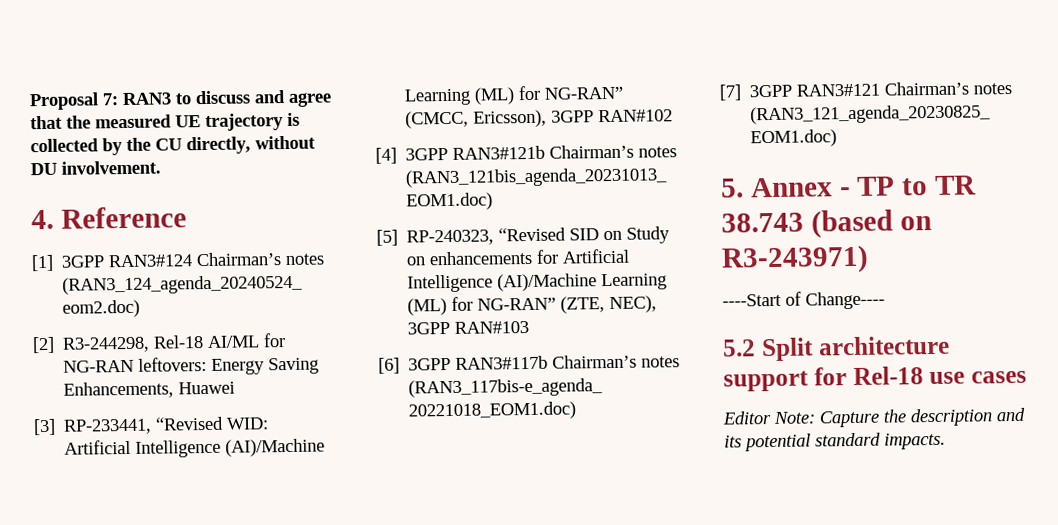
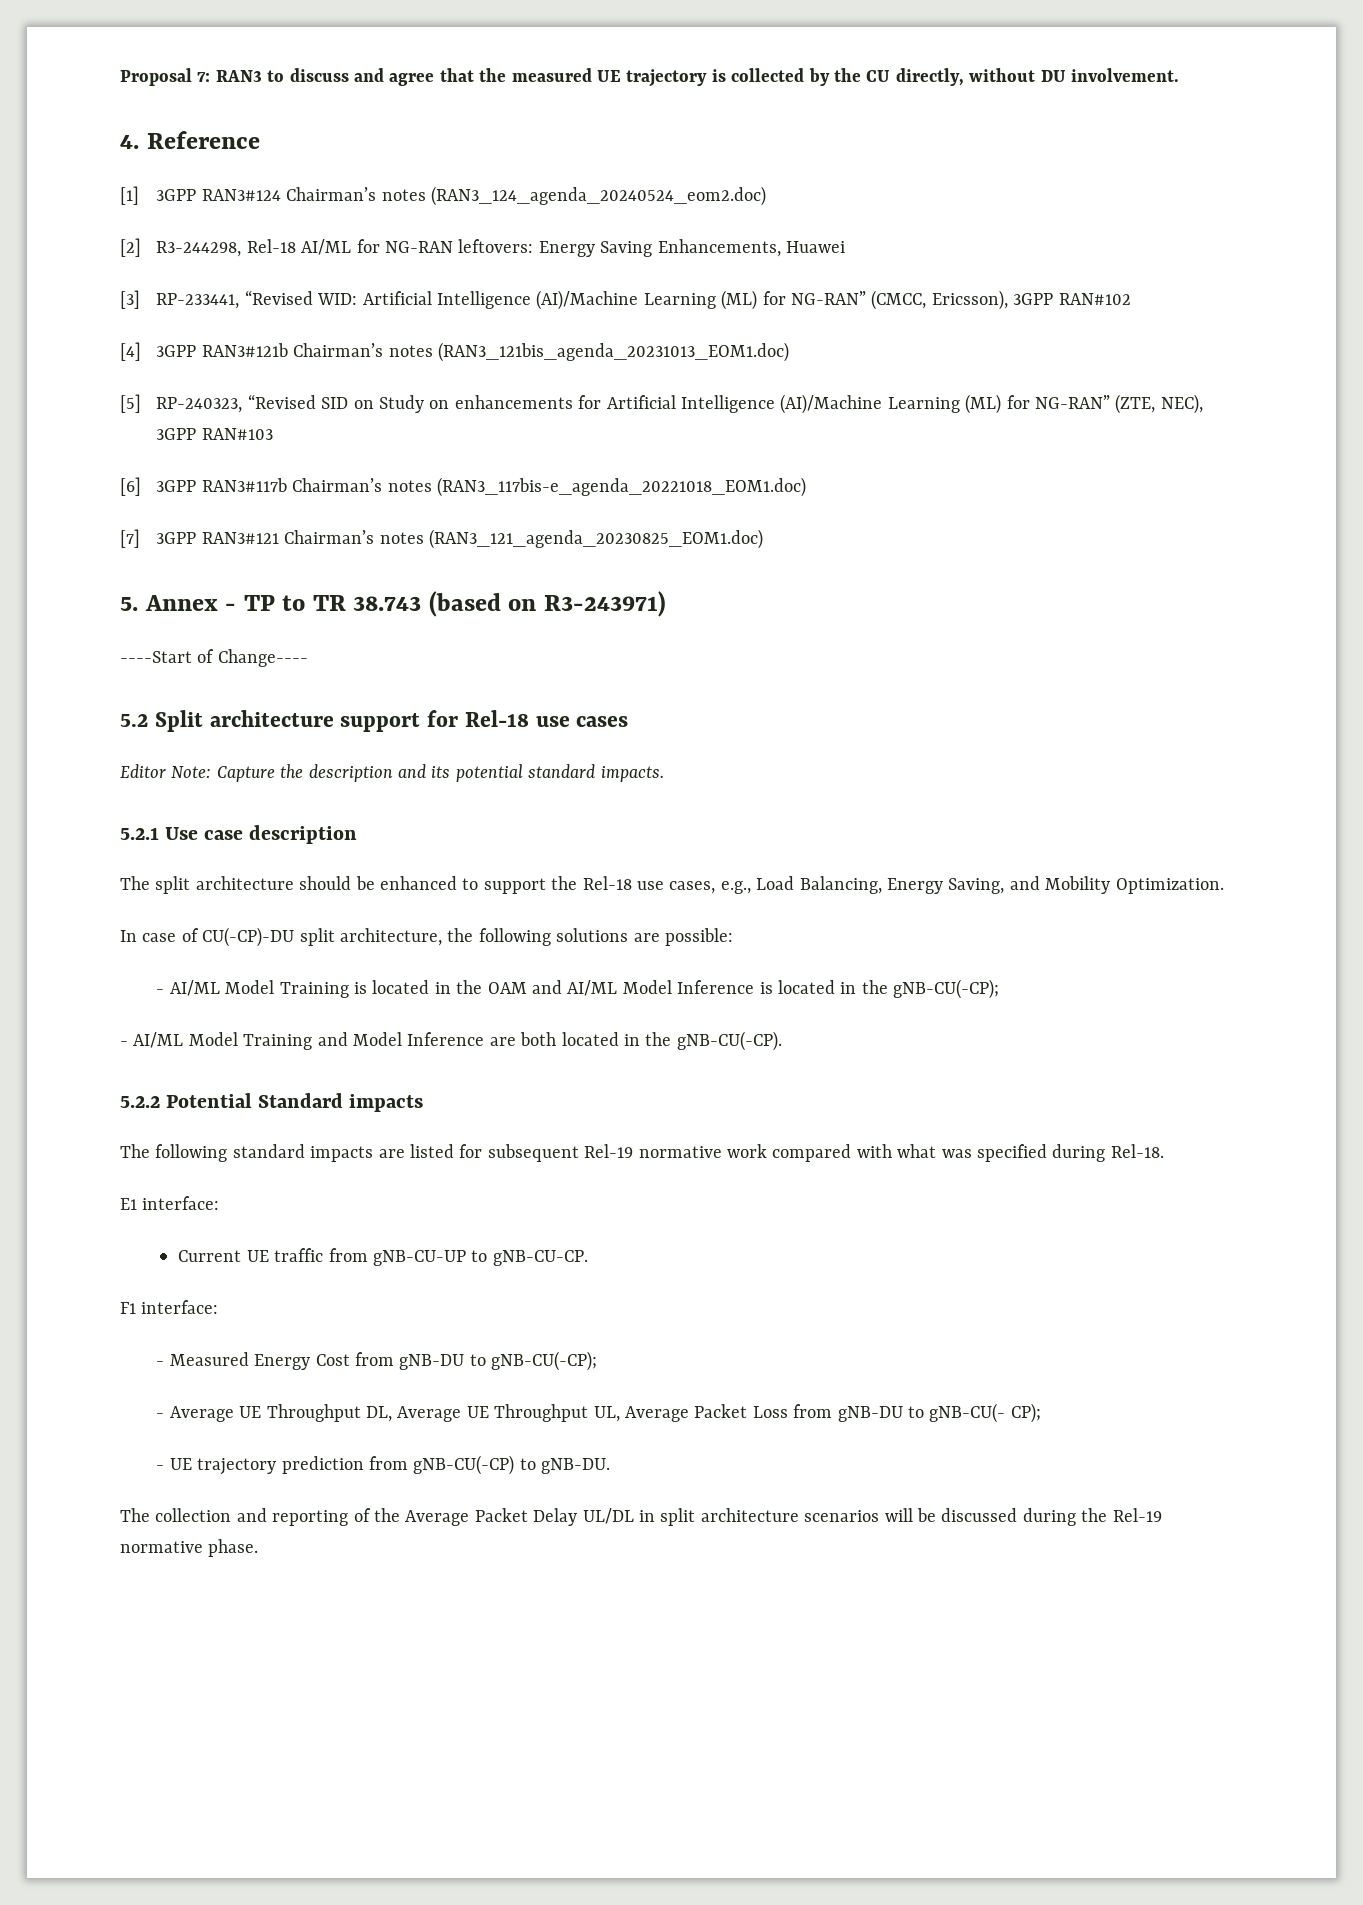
+ 5.2.1 Use case description
+ The split architecture should be enhanced to support the Rel-18 use cases, e.g., Load Balancing, Energy Saving, and Mobility Optimization.
+ In case of CU(-CP)-DU split architecture, the following solutions are possible:
+ - AI/ML Model Training is located in the OAM and AI/ML Model Inference is located in the gNB-CU(-CP);
+ - AI/ML Model Training and Model Inference are both located in the gNB-CU(-CP).
+ 5.2.2 Potential Standard impacts
+ The following standard impacts are listed for subsequent Rel-19 normative work compared with what was specified during Rel-18.
+ E1 interface:
+ Current UE traffic from gNB-CU-UP to gNB-CU-CP.
+ F1 interface:
+ - Measured Energy Cost from gNB-DU to gNB-CU(-CP);
+ - Average UE Throughput DL, Average UE Throughput UL, Average Packet Loss from gNB-DU to gNB-CU(- CP);
+ - UE trajectory prediction from gNB-CU(-CP) to gNB-DU.
+ The collection and reporting of the Average Packet Delay UL/DL in split architecture scenarios will be discussed during the Rel-19 normative phase.

